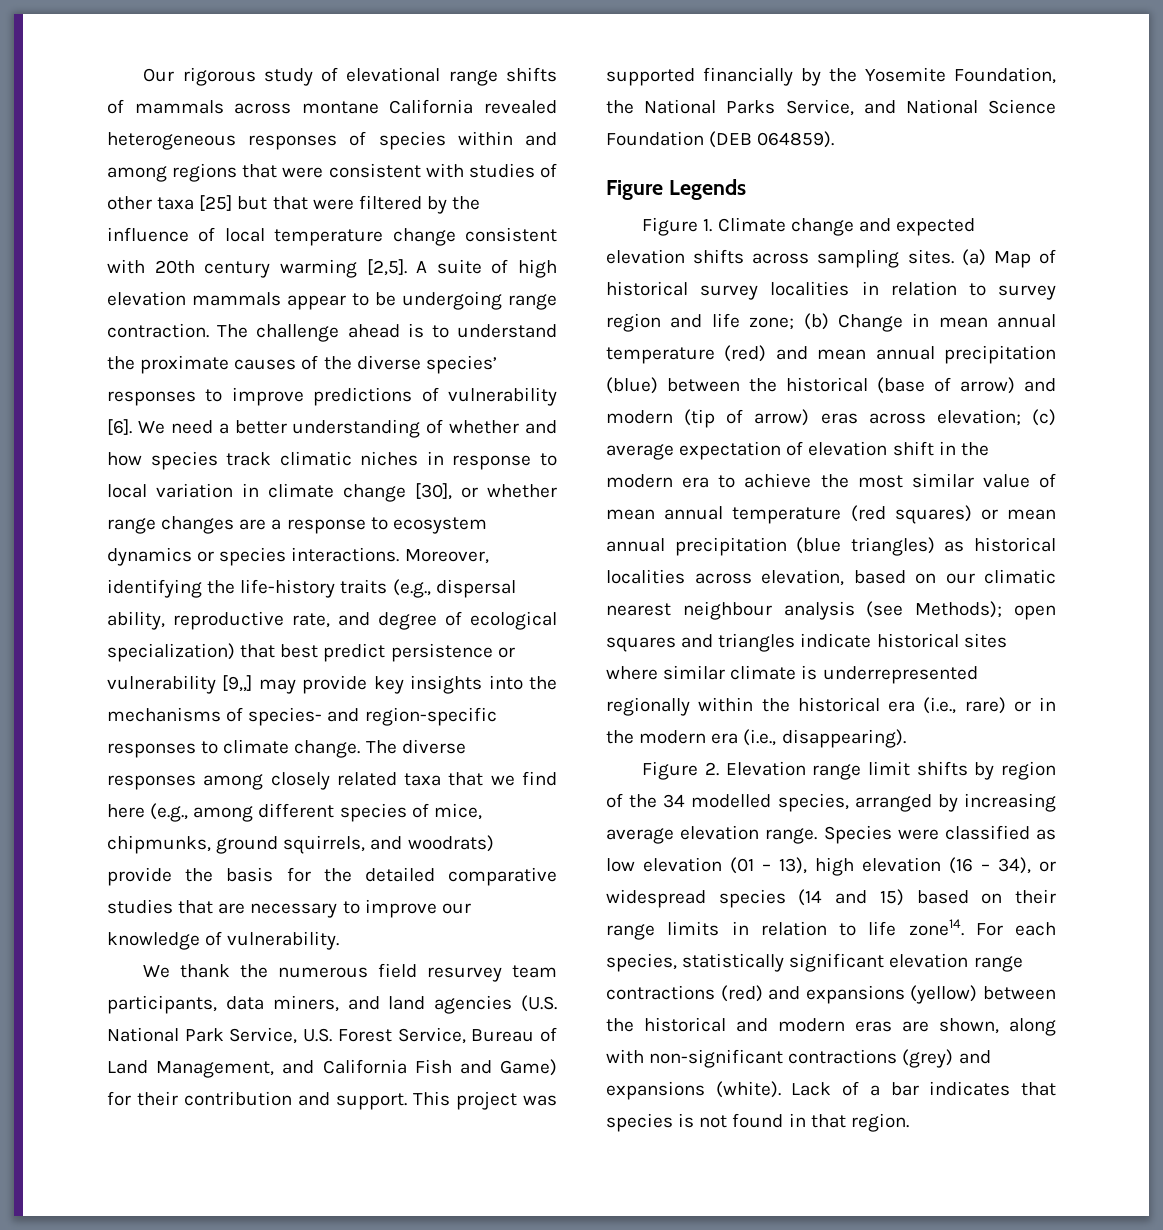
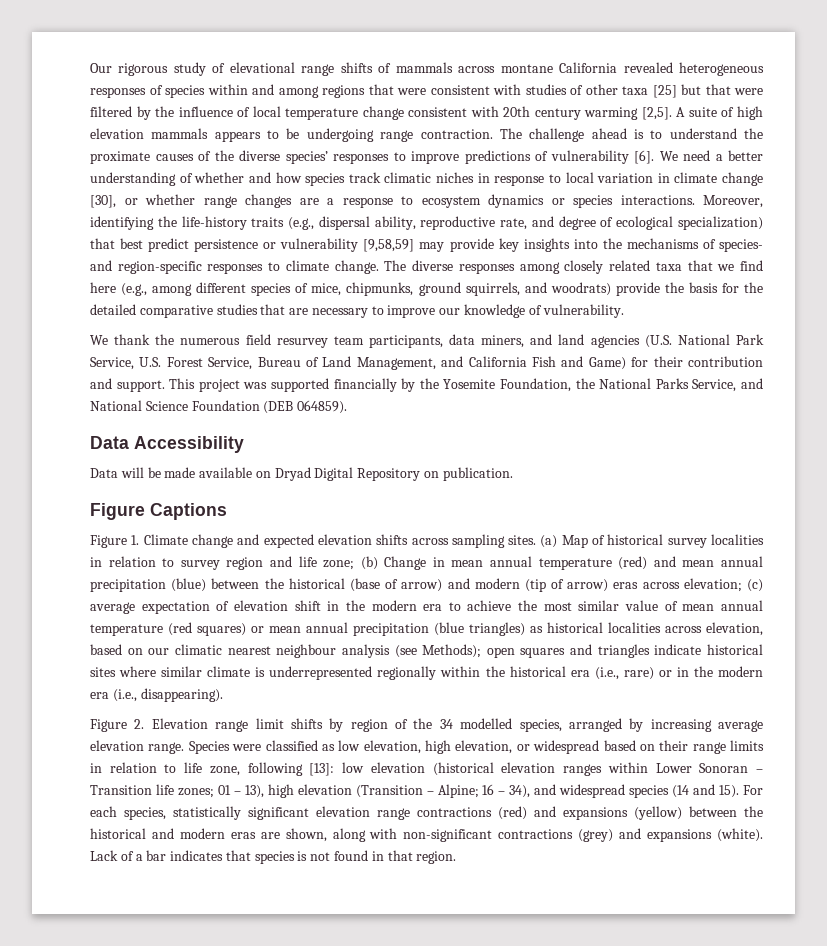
- A suite of high elevation mammals appear to be undergoing range contraction.
+ A suite of high elevation mammals appears to be undergoing range contraction.
- Moreover, identifying the life-history traits (e.g., dispersal ability, reproductive rate, and degree of ecological specialization) that best predict persistence or vulnerability [9,,] may provide key insights into the mechanisms of species- and region-specific responses to climate change.
+ Moreover, identifying the life-history traits (e.g., dispersal ability, reproductive rate, and degree of ecological specialization) that best predict persistence or vulnerability [9,58,59] may provide key insights into the mechanisms of species- and region-specific responses to climate change.
- Figure Legends
+ Data Accessibility
+ Data will be made available on Dryad Digital Repository on publication.
+ Figure Captions
- Species were classified as low elevation (01 – 13), high elevation (16 – 34), or widespread species (14 and 15) based on their range limits in relation to life zone14.
+ Species were classified as low elevation, high elevation, or widespread based on their range limits in relation to life zone, following [13]: low elevation (historical elevation ranges within Lower Sonoran – Transition life zones; 01 – 13), high elevation (Transition – Alpine; 16 – 34), and widespread species (14 and 15).

